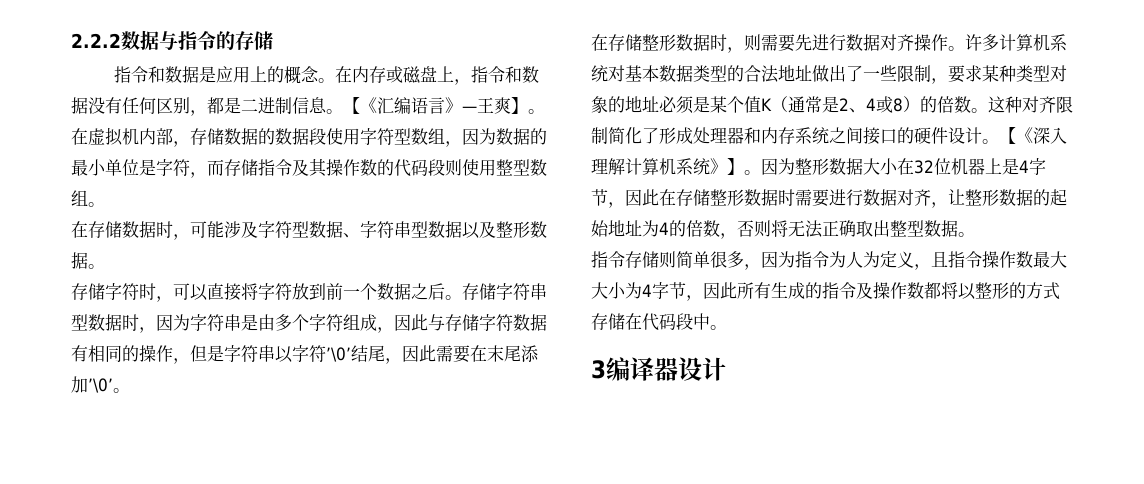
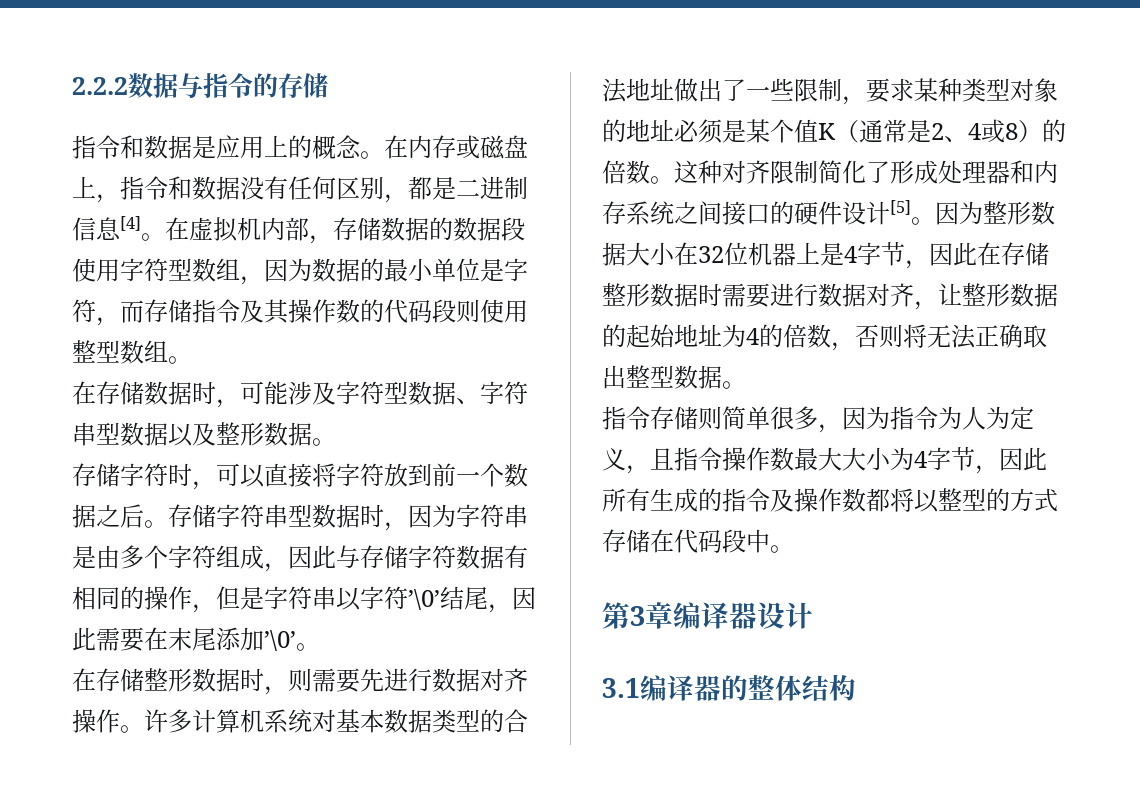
- 在内存或磁盘上，指令和数据没有任何区别，都是二进制信息。【《汇编语言》—王爽】。
+ 在内存或磁盘上，指令和数据没有任何区别，都是二进制信息[4]。
- 这种对齐限制简化了形成处理器和内存系统之间接口的硬件设计。【《深入理解计算机系统》】。
+ 这种对齐限制简化了形成处理器和内存系统之间接口的硬件设计[5]。
- 指令存储则简单很多，因为指令为人为定义，且指令操作数最大大小为4字节，因此所有生成的指令及操作数都将以整形的方式存储在代码段中。
+ 指令存储则简单很多，因为指令为人为定义，且指令操作数最大大小为4字节，因此所有生成的指令及操作数都将以整型的方式存储在代码段中。
- 3编译器设计
+ 第3章编译器设计
+ 3.1编译器的整体结构

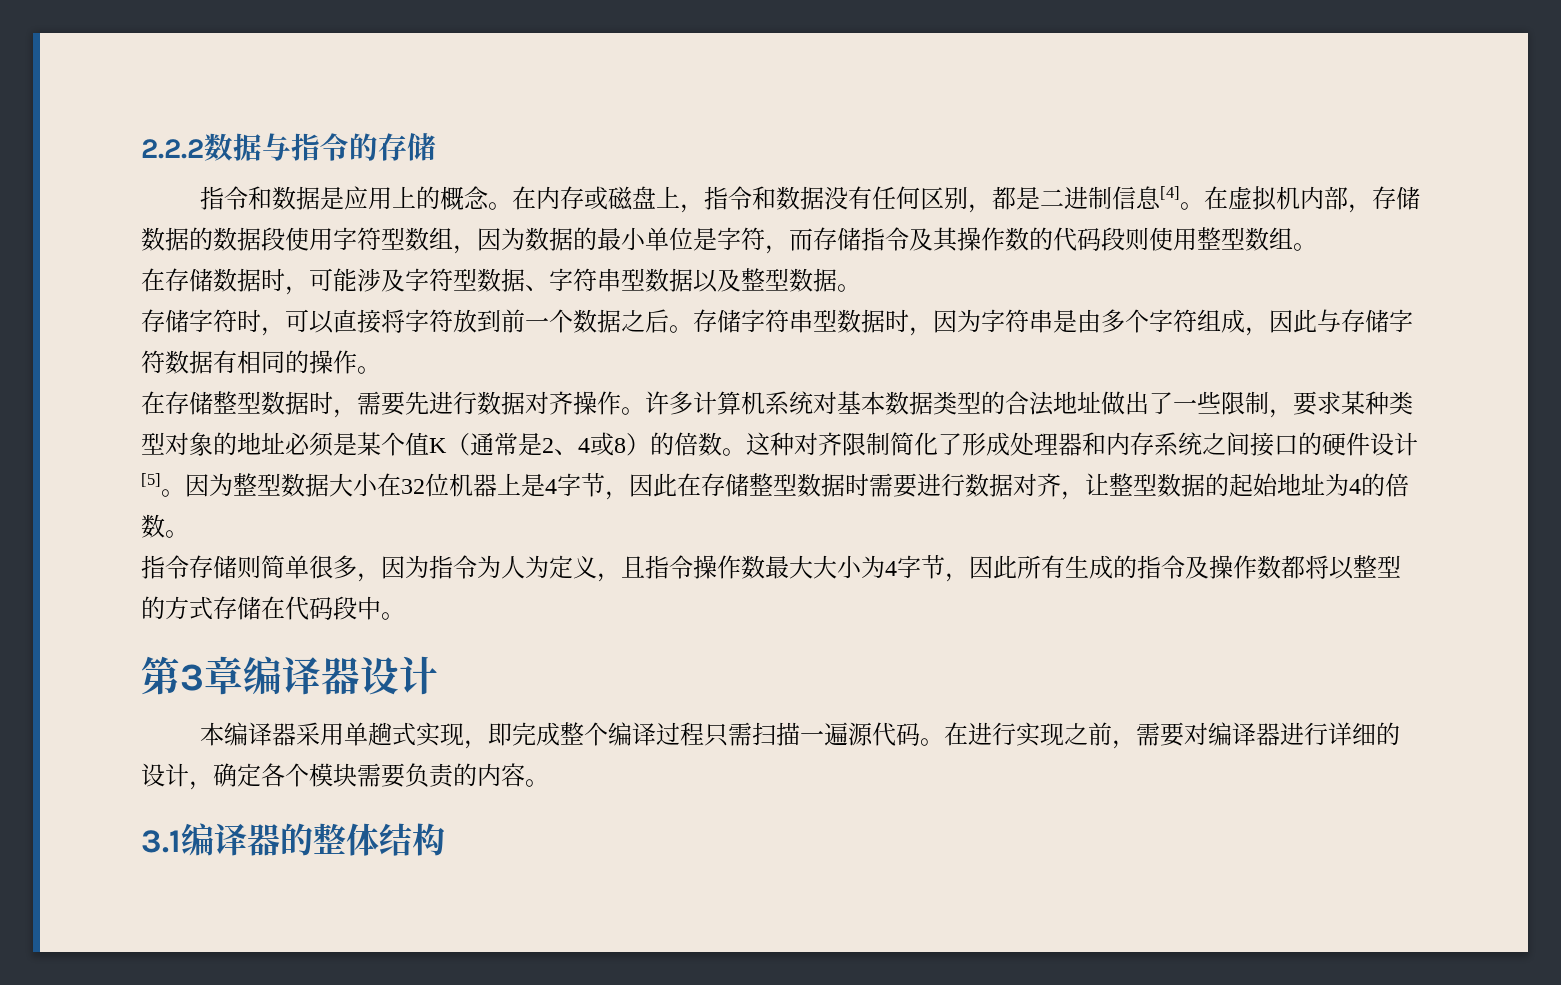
- 在存储数据时，可能涉及字符型数据、字符串型数据以及整形数据。
+ 在存储数据时，可能涉及字符型数据、字符串型数据以及整型数据。
- 存储字符串型数据时，因为字符串是由多个字符组成，因此与存储字符数据有相同的操作，但是字符串以字符’\0’结尾，因此需要在末尾添加’\0’。
+ 存储字符串型数据时，因为字符串是由多个字符组成，因此与存储字符数据有相同的操作。
- 在存储整形数据时，则需要先进行数据对齐操作。
+ 在存储整型数据时，需要先进行数据对齐操作。
- 因为整形数据大小在32位机器上是4字节，因此在存储整形数据时需要进行数据对齐，让整形数据的起始地址为4的倍数，否则将无法正确取出整型数据。
+ 因为整型数据大小在32位机器上是4字节，因此在存储整型数据时需要进行数据对齐，让整型数据的起始地址为4的倍数。
+ 本编译器采用单趟式实现，即完成整个编译过程只需扫描一遍源代码。在进行实现之前，需要对编译器进行详细的设计，确定各个模块需要负责的内容。

